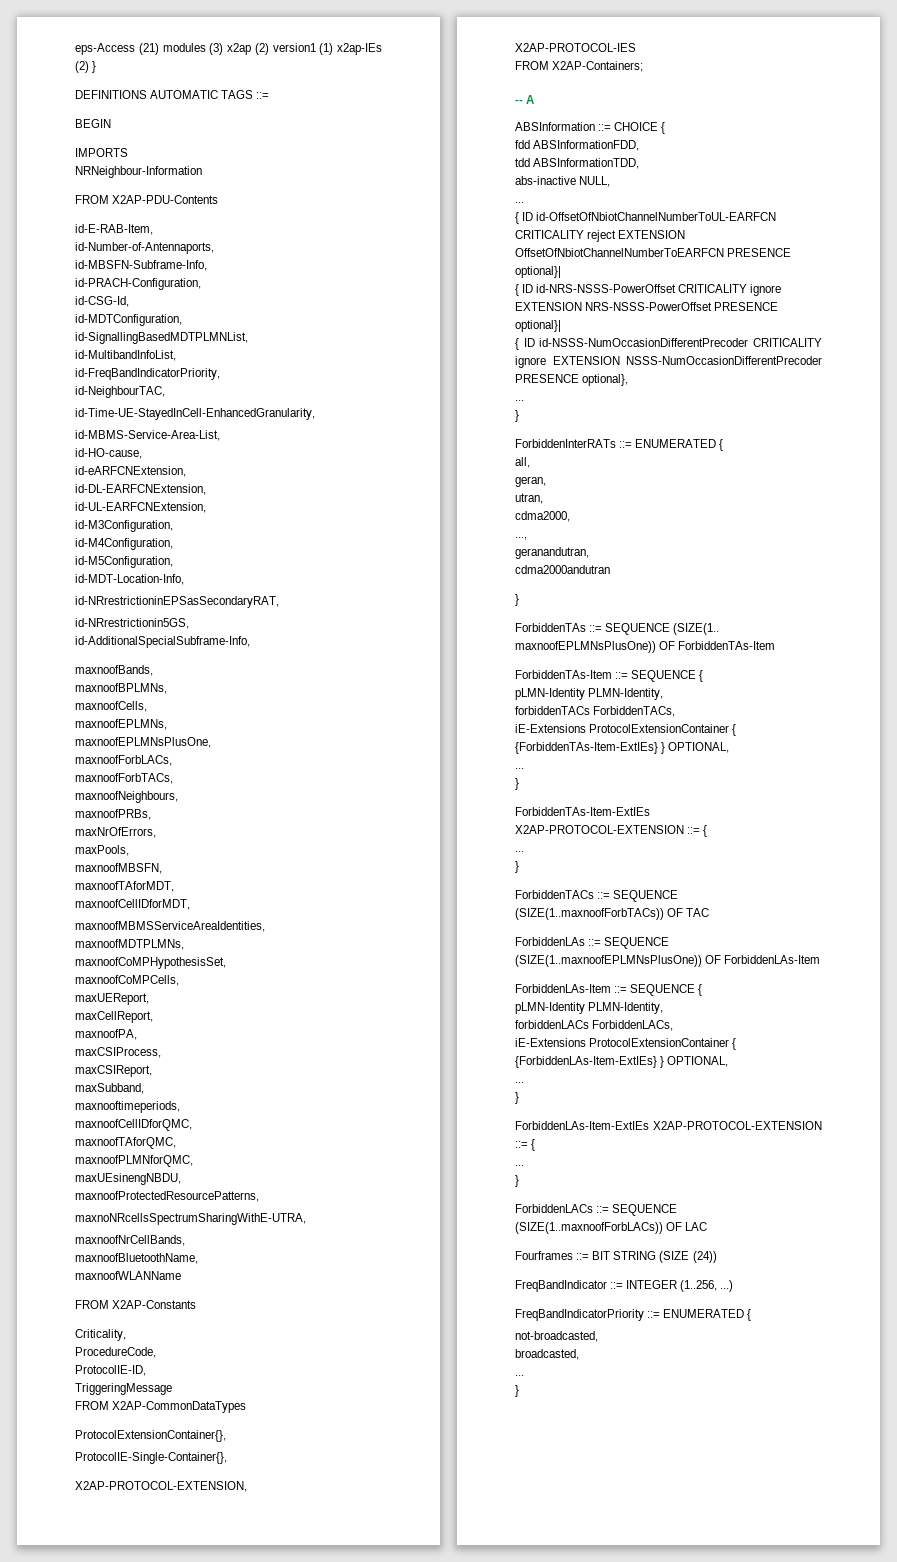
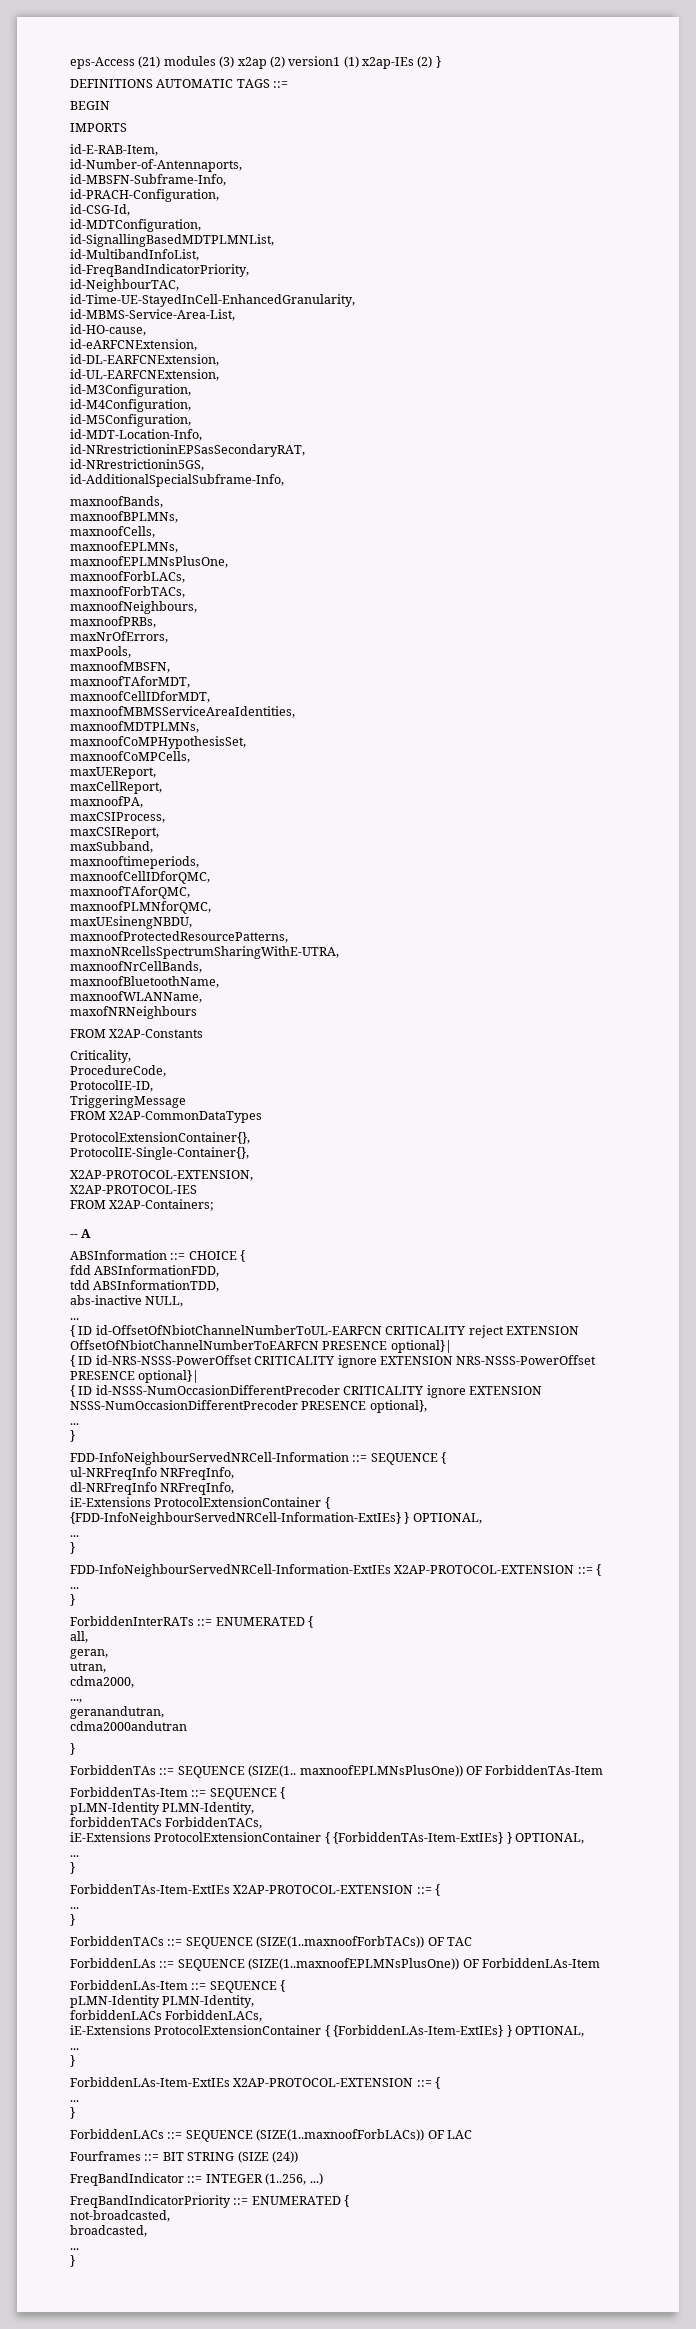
- NRNeighbour-Information
- FROM X2AP-PDU-Contents
- maxnoofWLANName
+ maxnoofWLANName,
+ maxofNRNeighbours
+ FDD-InfoNeighbourServedNRCell-Information ::= SEQUENCE {
+ ul-NRFreqInfo NRFreqInfo,
+ dl-NRFreqInfo NRFreqInfo,
+ iE-Extensions ProtocolExtensionContainer { {FDD-InfoNeighbourServedNRCell-Information-ExtIEs} } OPTIONAL,
+ ...
+ }
+ FDD-InfoNeighbourServedNRCell-Information-ExtIEs X2AP-PROTOCOL-EXTENSION ::= {
+ ...
+ }

